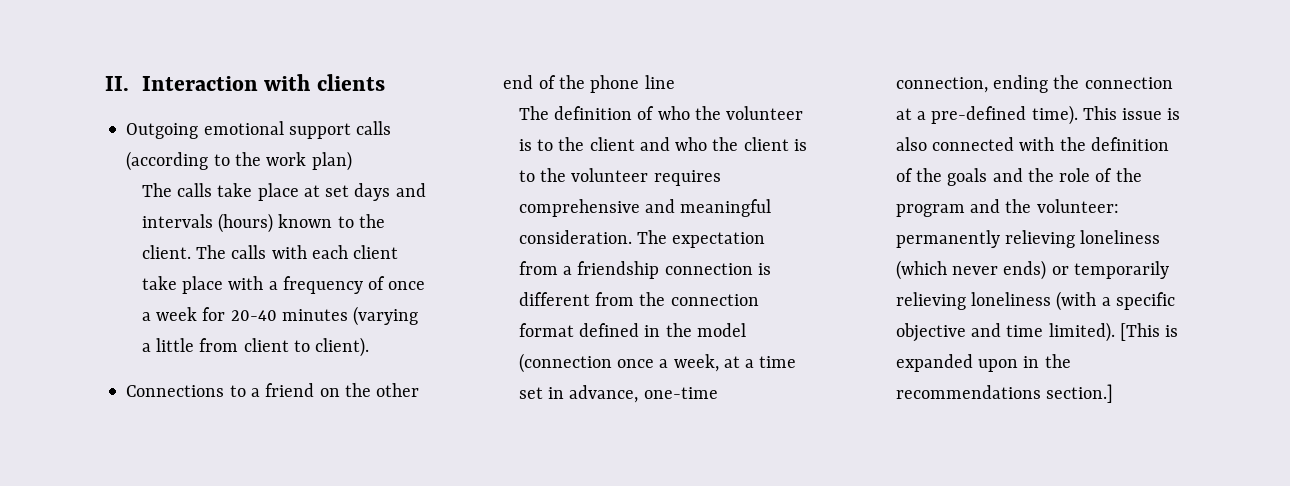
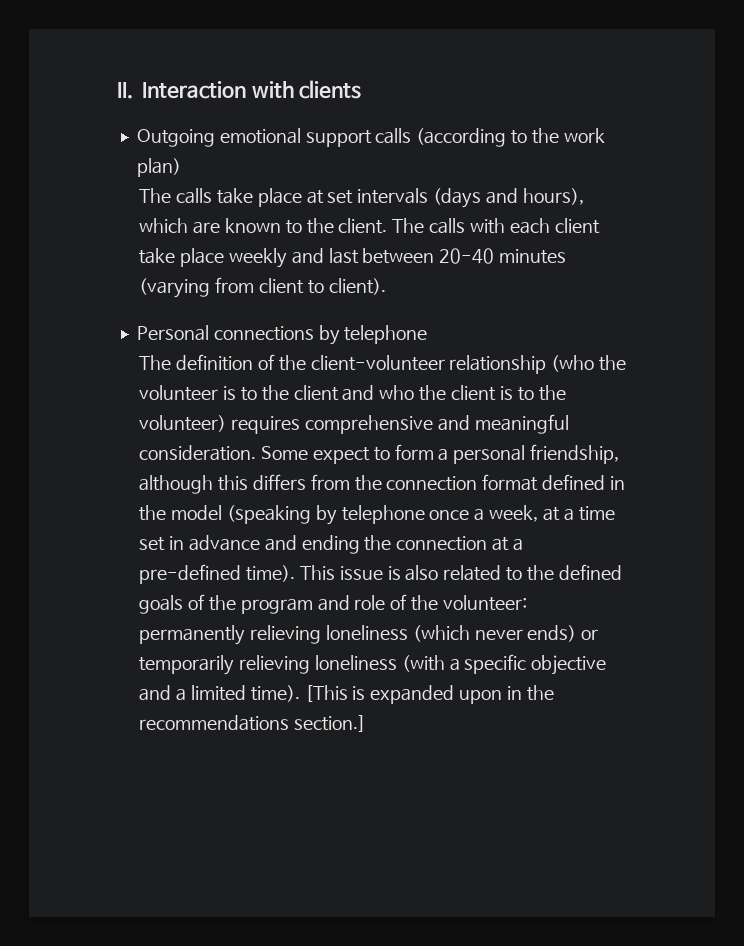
- The calls take place at set days and intervals (hours) known to the client.
+ The calls take place at set intervals (days and hours), which are known to the client.
- The calls with each client take place with a frequency of once a week for 20-40 minutes (varying a little from client to client).
+ The calls with each client take place weekly and last between 20-40 minutes (varying from client to client).
- Connections to a friend on the other end of the phone line
+ Personal connections by telephone
- The definition of who the volunteer is to the client and who the client is to the volunteer requires comprehensive and meaningful consideration.
+ The definition of the client-volunteer relationship (who the volunteer is to the client and who the client is to the volunteer) requires comprehensive and meaningful consideration.
- The expectation from a friendship connection is different from the connection format defined in the model (connection once a week, at a time set in advance, one-time connection, ending the connection at a pre-defined time).
+ Some expect to form a personal friendship, although this differs from the connection format defined in the model (speaking by telephone once a week, at a time set in advance and ending the connection at a pre-defined time).
- This issue is also connected with the definition of the goals and the role of the program and the volunteer: permanently relieving loneliness (which never ends) or temporarily relieving loneliness (with a specific objective and time limited).
+ This issue is also related to the defined goals of the program and role of the volunteer: permanently relieving loneliness (which never ends) or temporarily relieving loneliness (with a specific objective and a limited time).

